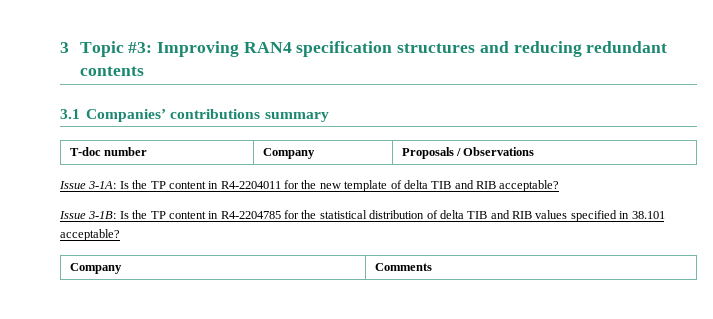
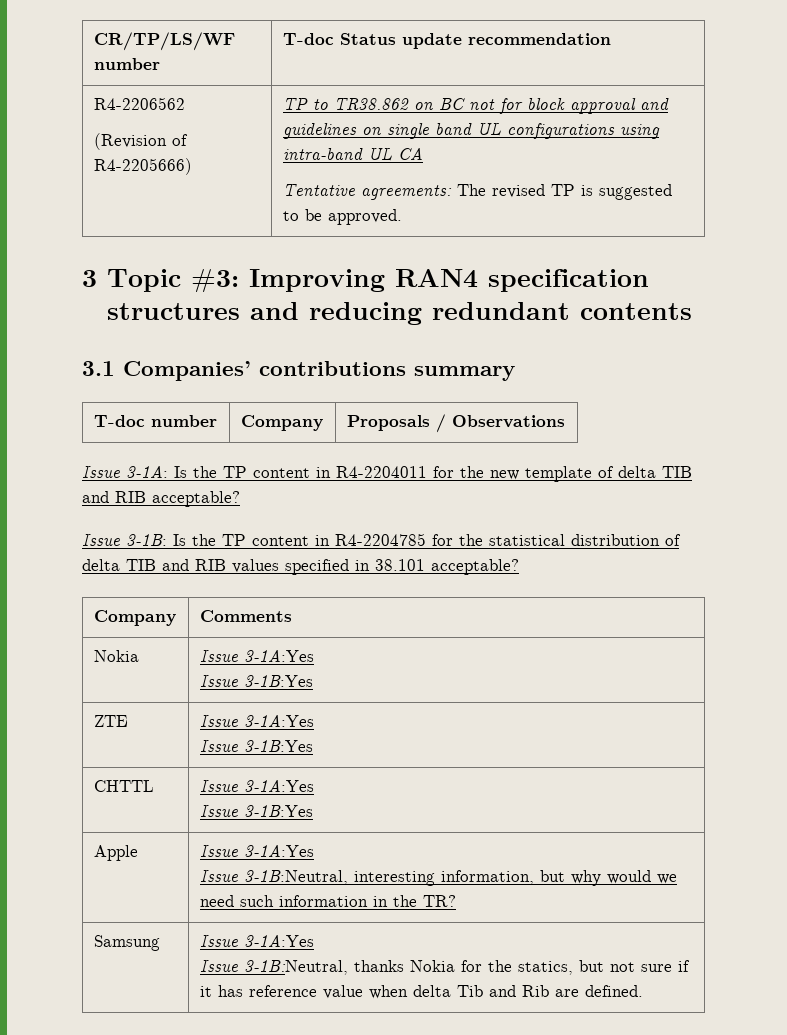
+ CR/TP/LS/WF number | T-doc Status update recommendation
+ R4-2206562
+ (Revision of R4-2205666) | TP to TR38.862 on BC not for block approval and guidelines on single band UL configurations using intra-band UL CA
+ Tentative agreements: The revised TP is suggested to be approved.
+ Nokia | Issue 3-1A:Yes
+ Issue 3-1B:Yes
+ ZTE | Issue 3-1A:Yes
+ Issue 3-1B:Yes
+ CHTTL | Issue 3-1A:Yes
+ Issue 3-1B:Yes
+ Apple | Issue 3-1A:Yes
+ Issue 3-1B:Neutral, interesting information, but why would we need such information in the TR?
+ Samsung | Issue 3-1A:Yes
+ Issue 3-1B:Neutral, thanks Nokia for the statics, but not sure if it has reference value when delta Tib and Rib are defined.

